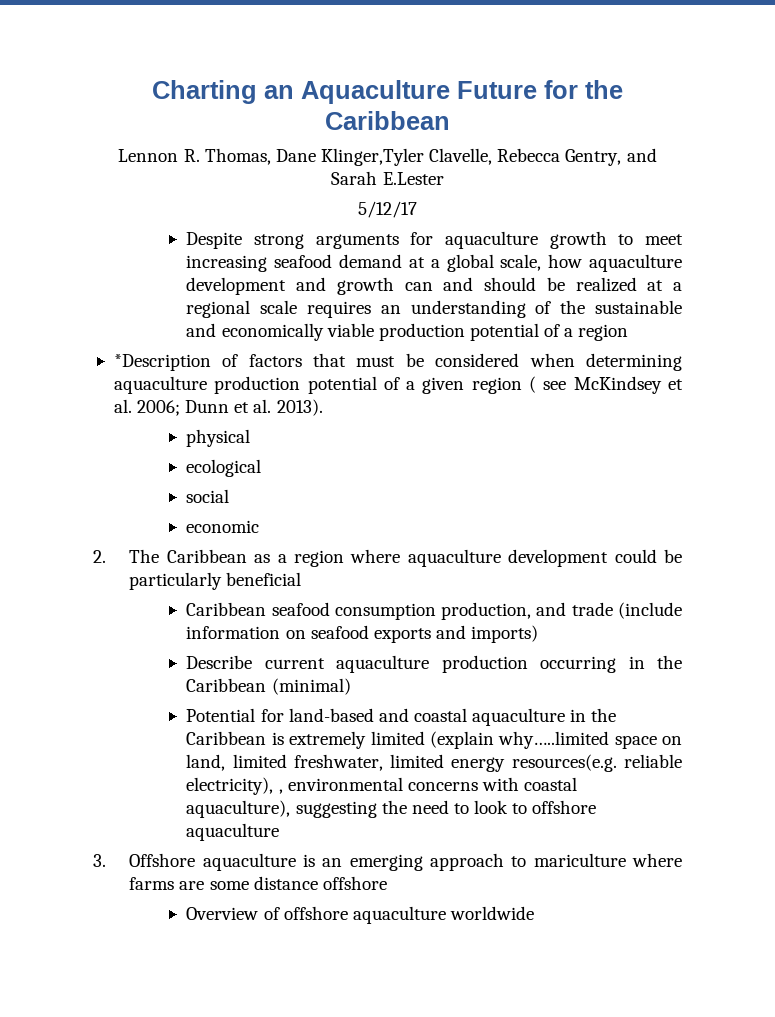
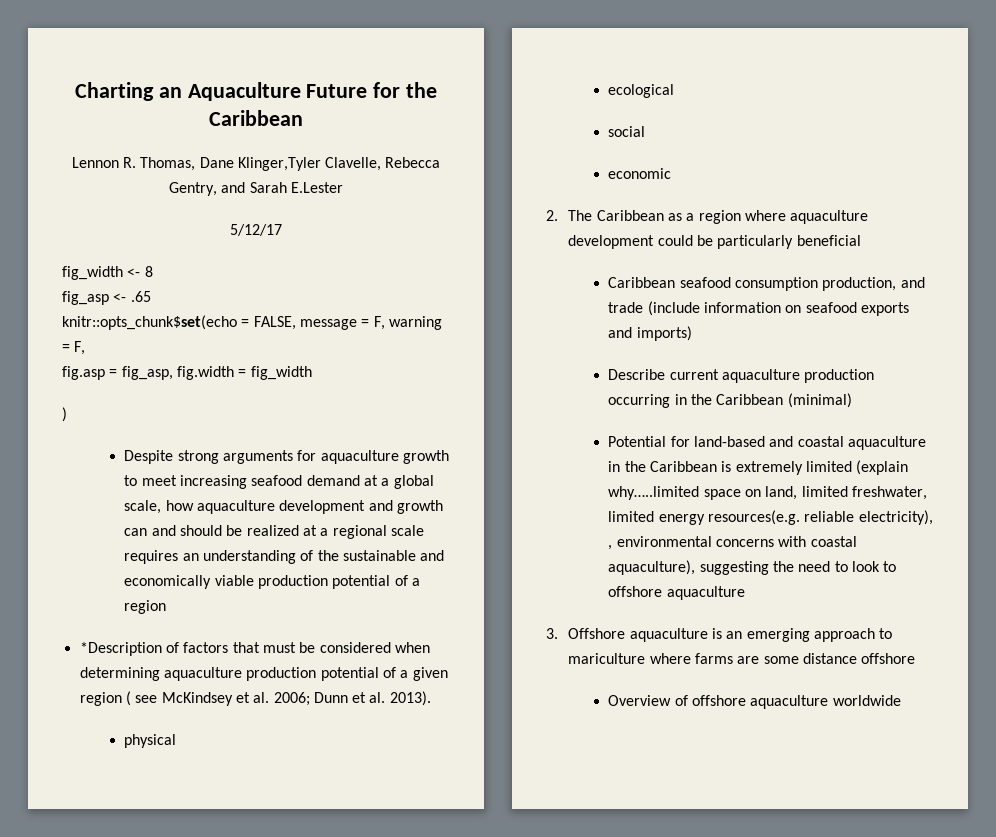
+ fig_width <- 8
+ fig_asp <- .65
+ knitr::opts_chunk$set(echo = FALSE, message = F, warning = F,
+ fig.asp = fig_asp, fig.width = fig_width
+ )

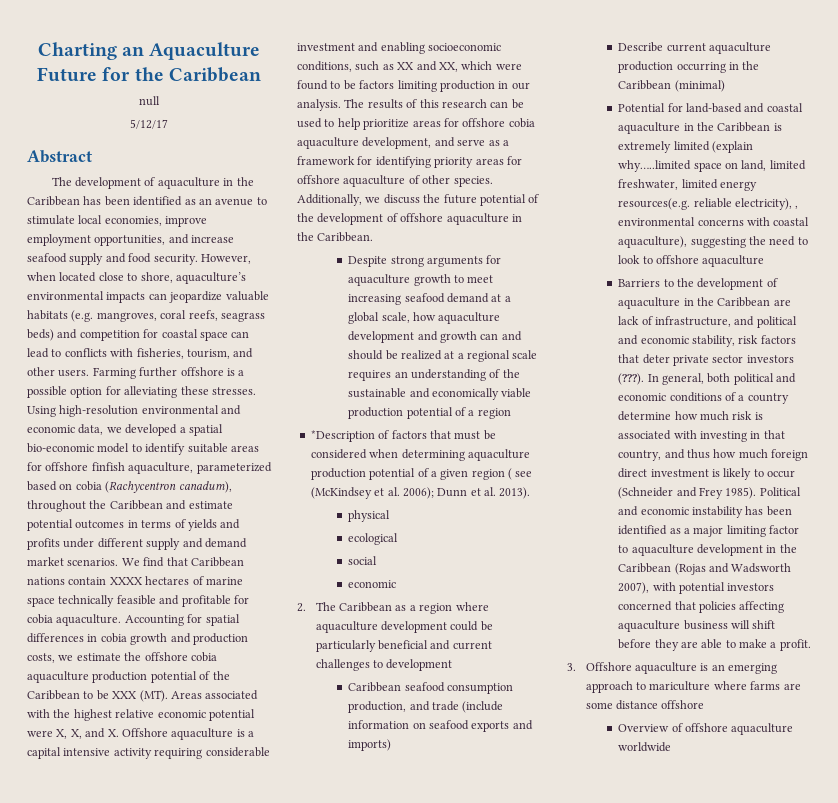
- Lennon R. Thomas, Dane Klinger,Tyler Clavelle, Rebecca Gentry, and Sarah E.Lester
+ null
  5/12/17
- fig_width <- 8
- fig_asp <- .65
- knitr::opts_chunk$set(echo = FALSE, message = F, warning = F,
- fig.asp = fig_asp, fig.width = fig_width
- )
+ Abstract
+ The development of aquaculture in the Caribbean has been identified as an avenue to stimulate local economies, improve employment opportunities, and increase seafood supply and food security. However, when located close to shore, aquaculture’s environmental impacts can jeopardize valuable habitats (e.g. mangroves, coral reefs, seagrass beds) and competition for coastal space can lead to conflicts with fisheries, tourism, and other users. Farming further offshore is a possible option for alleviating these stresses. Using high-resolution environmental and economic data, we developed a spatial bio-economic model to identify suitable areas for offshore finfish aquaculture, parameterized based on cobia (Rachycentron canadum), throughout the Caribbean and estimate potential outcomes in terms of yields and profits under different supply and demand market scenarios. We find that Caribbean nations contain XXXX hectares of marine space technically feasible and profitable for cobia aquaculture. Accounting for spatial differences in cobia growth and production costs, we estimate the offshore cobia aquaculture production potential of the Caribbean to be XXX (MT). Areas associated with the highest relative economic potential were X, X, and X. Offshore aquaculture is a capital intensive activity requiring considerable investment and enabling socioeconomic conditions, such as XX and XX, which were found to be factors limiting production in our analysis. The results of this research can be used to help prioritize areas for offshore cobia aquaculture development, and serve as a framework for identifying priority areas for offshore aquaculture of other species. Additionally, we discuss the future potential of the development of offshore aquaculture in the Caribbean.
- *Description of factors that must be considered when determining aquaculture production potential of a given region ( see McKindsey et al. 2006; Dunn et al. 2013).
+ *Description of factors that must be considered when determining aquaculture production potential of a given region ( see (McKindsey et al. 2006); Dunn et al. 2013).
- 2. The Caribbean as a region where aquaculture development could be particularly beneficial
+ 2. The Caribbean as a region where aquaculture development could be particularly beneficial and current challenges to development
+ Barriers to the development of aquaculture in the Caribbean are lack of infrastructure, and political and economic stability, risk factors that deter private sector investors (???). In general, both political and economic conditions of a country determine how much risk is associated with investing in that country, and thus how much foreign direct investment is likely to occur (Schneider and Frey 1985). Political and economic instability has been identified as a major limiting factor to aquaculture development in the Caribbean (Rojas and Wadsworth 2007), with potential investors concerned that policies affecting aquaculture business will shift before they are able to make a profit.

